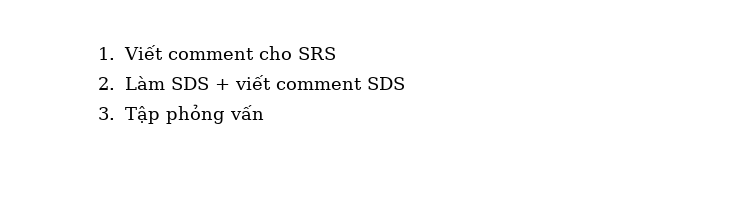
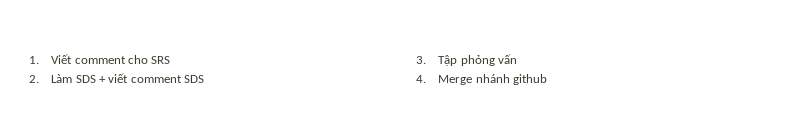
+ 4. Merge nhánh github

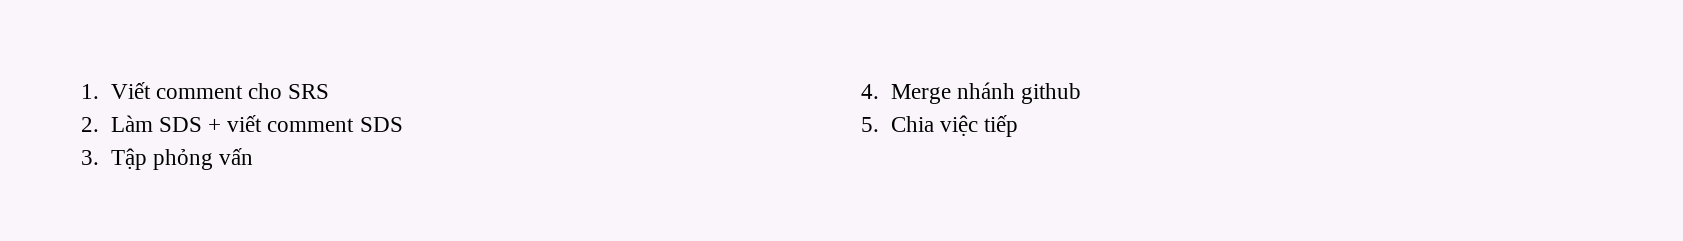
+ 5. Chia việc tiếp

